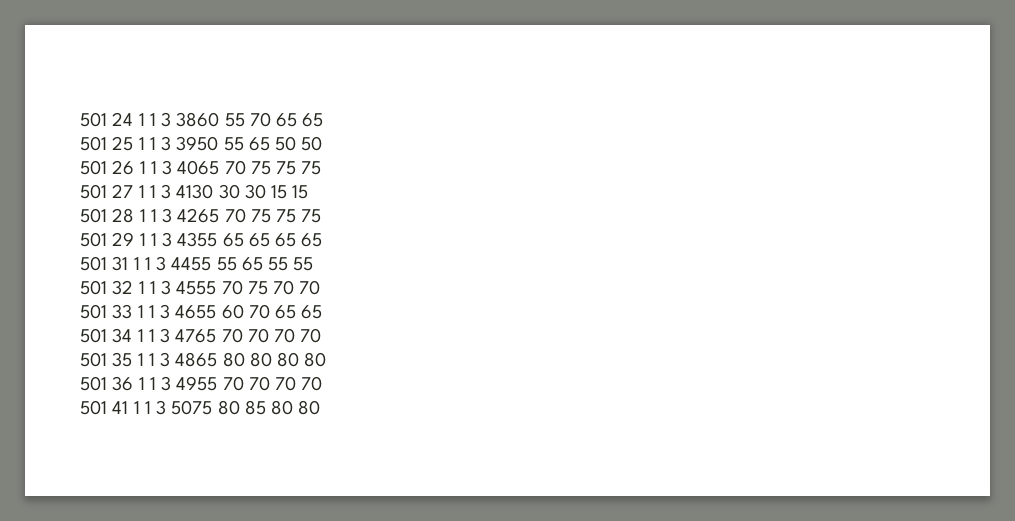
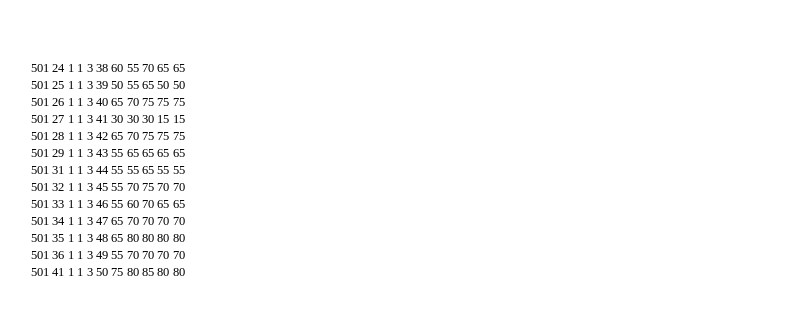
- 501 24 1 1 3 3860 55 70 65 65
+ 501 24 1 1 3 38 60 55 70 65 65
- 501 25 1 1 3 3950 55 65 50 50
+ 501 25 1 1 3 39 50 55 65 50 50
- 501 26 1 1 3 4065 70 75 75 75
+ 501 26 1 1 3 40 65 70 75 75 75
- 501 27 1 1 3 4130 30 30 15 15
+ 501 27 1 1 3 41 30 30 30 15 15
- 501 28 1 1 3 4265 70 75 75 75
+ 501 28 1 1 3 42 65 70 75 75 75
- 501 29 1 1 3 4355 65 65 65 65
+ 501 29 1 1 3 43 55 65 65 65 65
- 501 31 1 1 3 4455 55 65 55 55
+ 501 31 1 1 3 44 55 55 65 55 55
- 501 32 1 1 3 4555 70 75 70 70
+ 501 32 1 1 3 45 55 70 75 70 70
- 501 33 1 1 3 4655 60 70 65 65
+ 501 33 1 1 3 46 55 60 70 65 65
- 501 34 1 1 3 4765 70 70 70 70
+ 501 34 1 1 3 47 65 70 70 70 70
- 501 35 1 1 3 4865 80 80 80 80
+ 501 35 1 1 3 48 65 80 80 80 80
- 501 36 1 1 3 4955 70 70 70 70
+ 501 36 1 1 3 49 55 70 70 70 70
- 501 41 1 1 3 5075 80 85 80 80
+ 501 41 1 1 3 50 75 80 85 80 80

